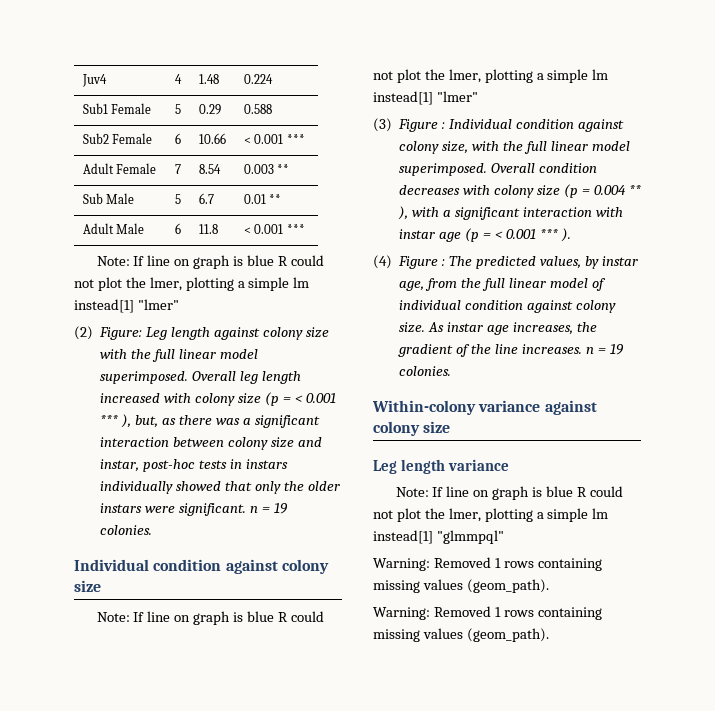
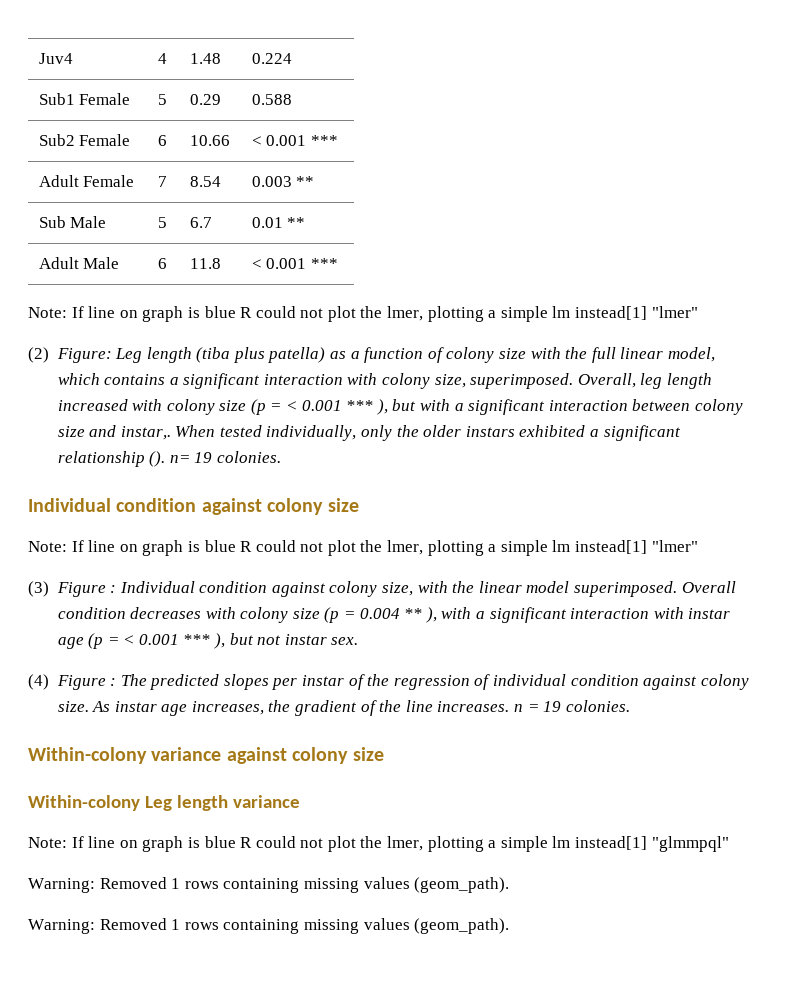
- (2) Figure: Leg length against colony size with the full linear model superimposed. Overall leg length increased with colony size (p = < 0.001 *** ), but, as there was a significant interaction between colony size and instar, post-hoc tests in instars individually showed that only the older instars were significant. n = 19 colonies.
+ (2) Figure: Leg length (tiba plus patella) as a function of colony size with the full linear model, which contains a significant interaction with colony size, superimposed. Overall, leg length increased with colony size (p = < 0.001 *** ), but with a significant interaction between colony size and instar,. When tested individually, only the older instars exhibited a significant relationship (). n= 19 colonies.
- (3) Figure : Individual condition against colony size, with the full linear model superimposed.
+ (3) Figure : Individual condition against colony size, with the linear model superimposed.
- Overall condition decreases with colony size (p = 0.004 ** ), with a significant interaction with instar age (p = < 0.001 *** ).
+ Overall condition decreases with colony size (p = 0.004 ** ), with a significant interaction with instar age (p = < 0.001 *** ), but not instar sex.
- (4) Figure : The predicted values, by instar age, from the full linear model of individual condition against colony size.
+ (4) Figure : The predicted slopes per instar of the regression of individual condition against colony size.
- Leg length variance
+ Within-colony Leg length variance

